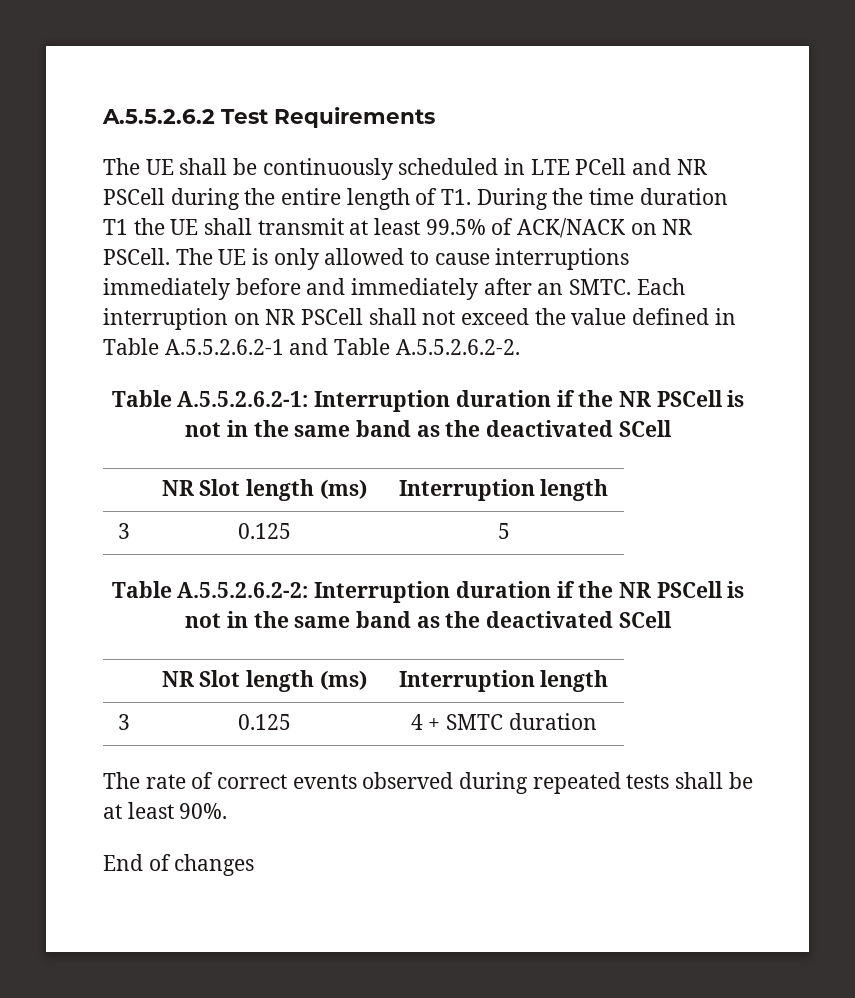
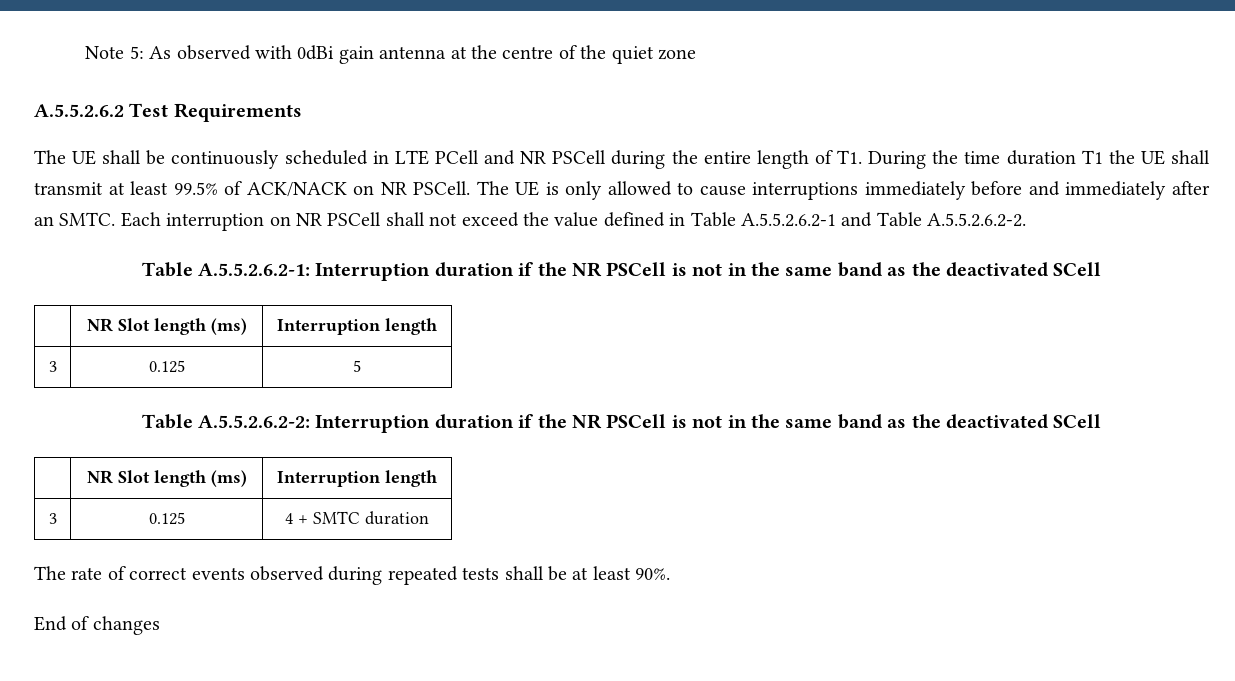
+ Note 5: As observed with 0dBi gain antenna at the centre of the quiet zone

